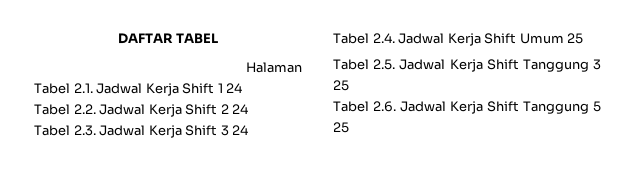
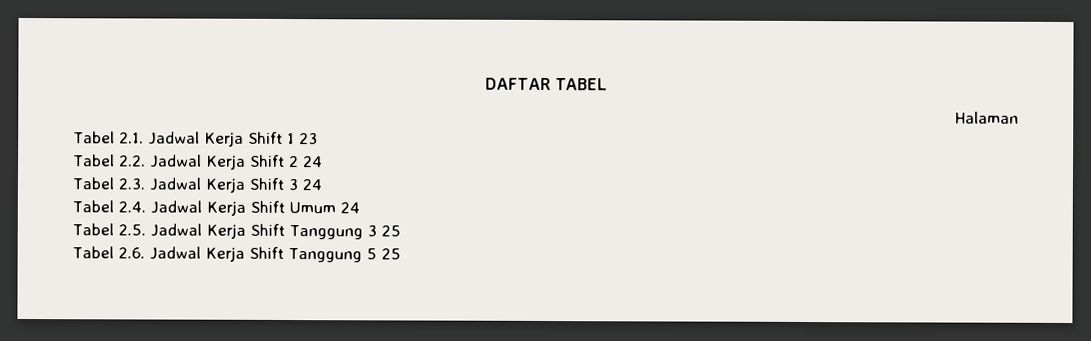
- Tabel 2.1. Jadwal Kerja Shift 1 24
+ Tabel 2.1. Jadwal Kerja Shift 1 23
- Tabel 2.4. Jadwal Kerja Shift Umum 25
+ Tabel 2.4. Jadwal Kerja Shift Umum 24

